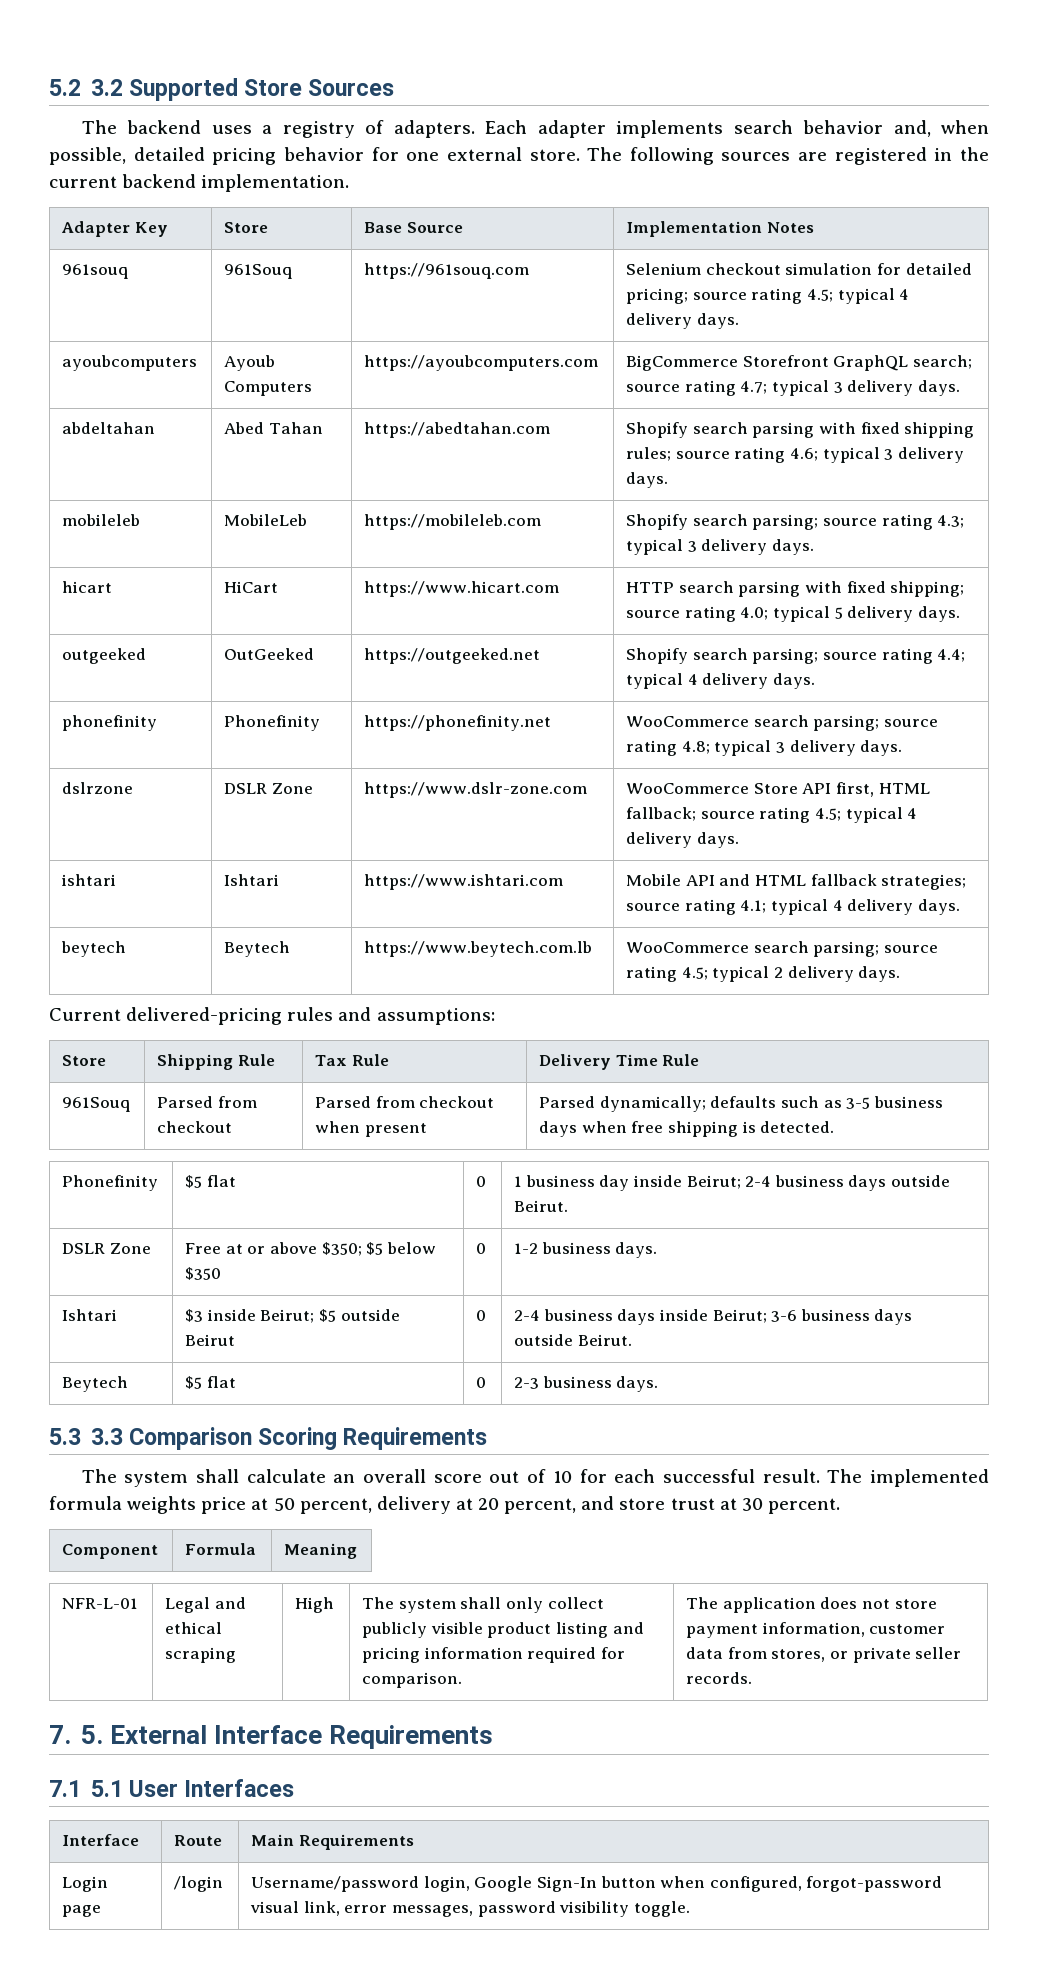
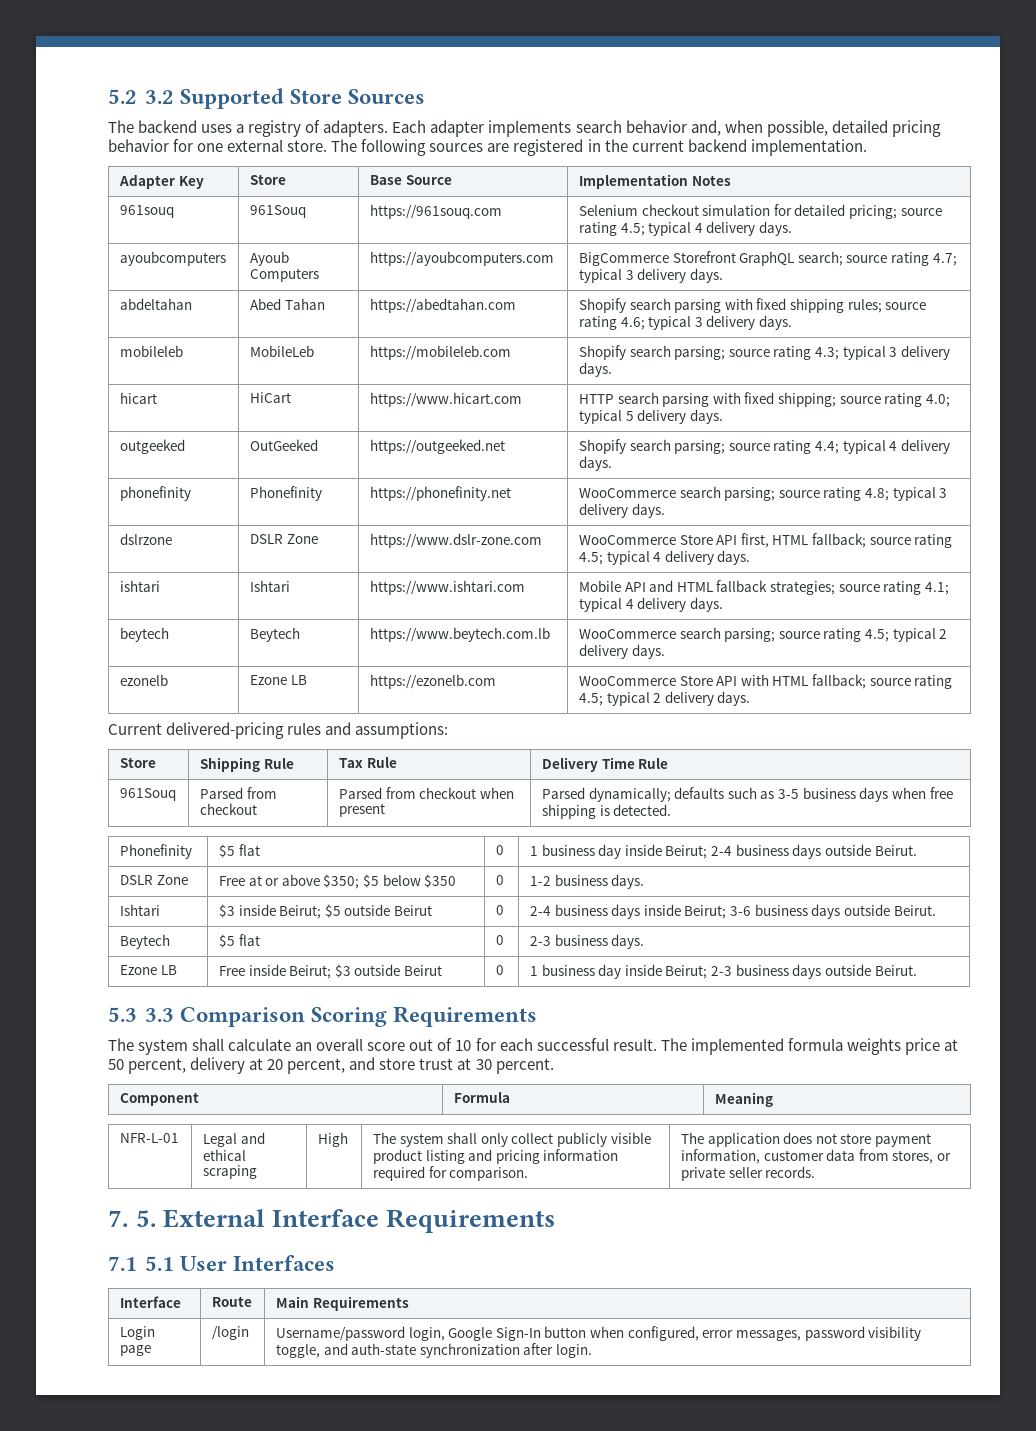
+ ezonelb | Ezone LB | https://ezonelb.com | WooCommerce Store API with HTML fallback; source rating 4.5; typical 2 delivery days.
+ Ezone LB | Free inside Beirut; $3 outside Beirut | 0 | 1 business day inside Beirut; 2-3 business days outside Beirut.
- Login page | /login | Username/password login, Google Sign-In button when configured, forgot-password visual link, error messages, password visibility toggle.
+ Login page | /login | Username/password login, Google Sign-In button when configured, error messages, password visibility toggle, and auth-state synchronization after login.

